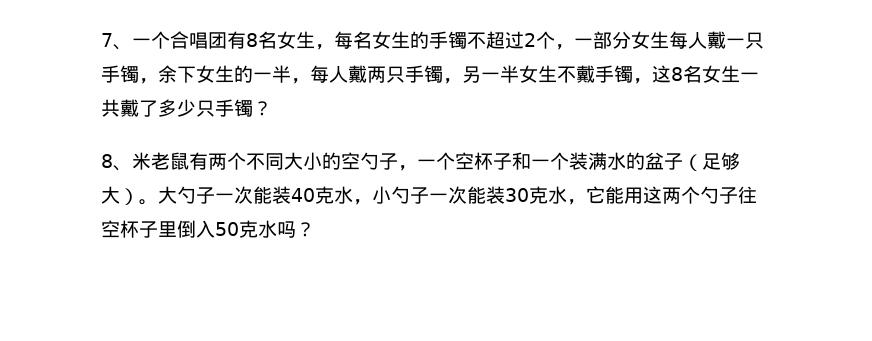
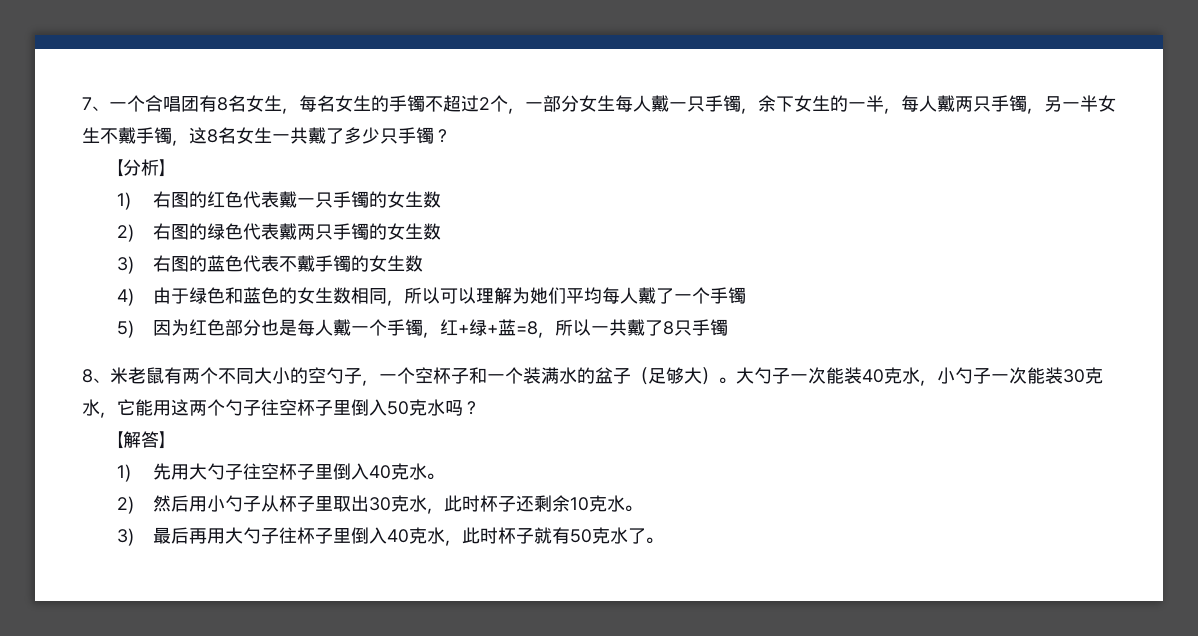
+ 【分析】
+ 1)右图的红色代表戴一只手镯的女生数
+ 2)右图的绿色代表戴两只手镯的女生数
+ 3)右图的蓝色代表不戴手镯的女生数
+ 4)由于绿色和蓝色的女生数相同，所以可以理解为她们平均每人戴了一个手镯
+ 5)因为红色部分也是每人戴一个手镯，红+绿+蓝=8，所以一共戴了8只手镯
+ 【解答】
+ 1)先用大勺子往空杯子里倒入40克水。
+ 2)然后用小勺子从杯子里取出30克水，此时杯子还剩余10克水。
+ 3)最后再用大勺子往杯子里倒入40克水，此时杯子就有50克水了。

